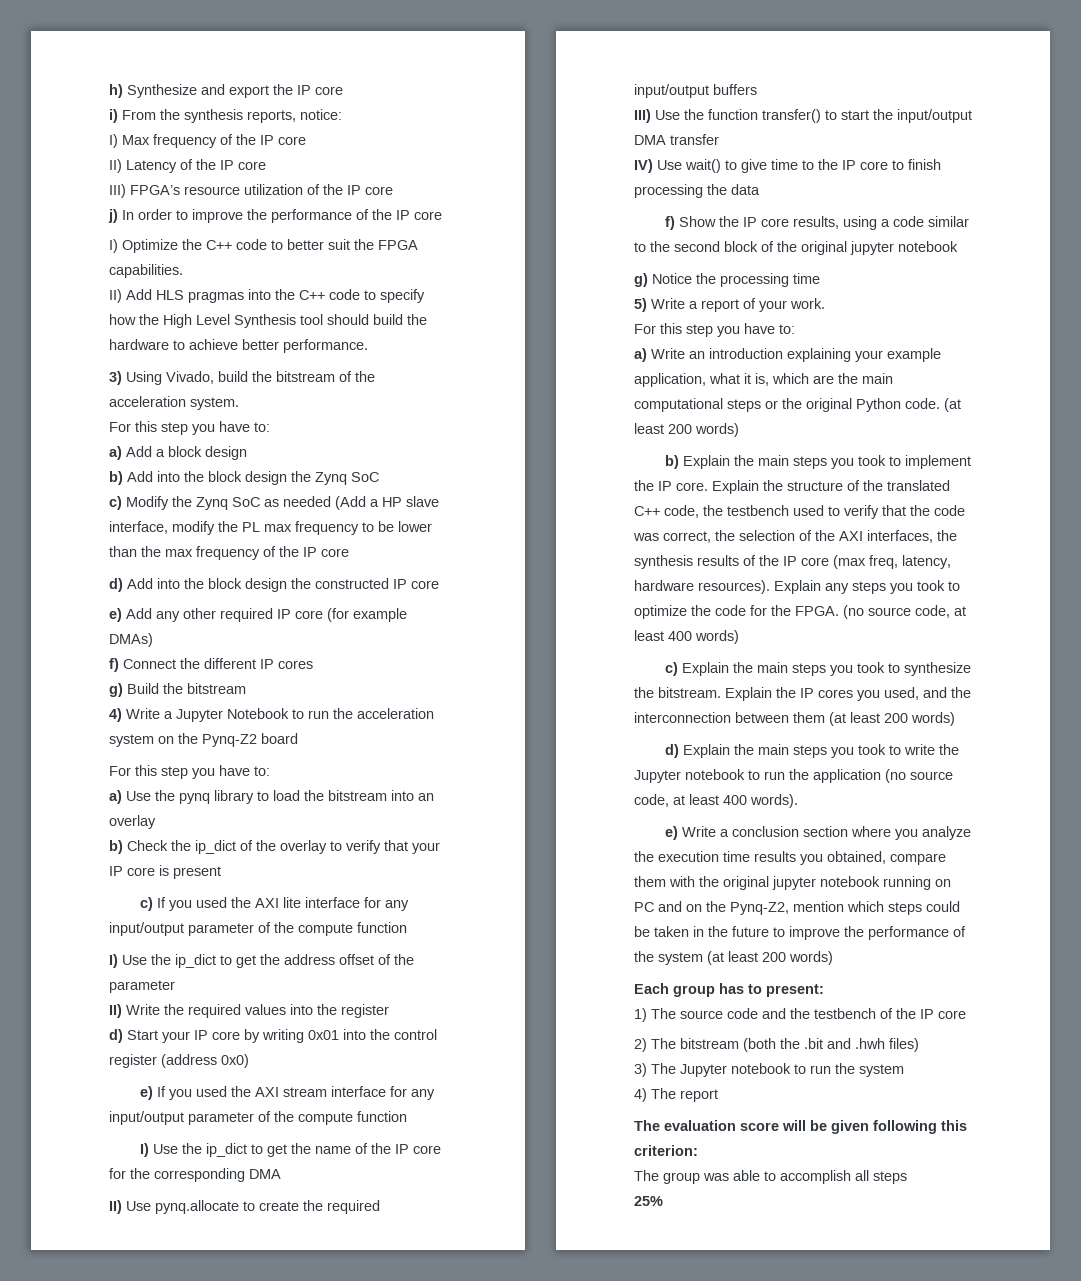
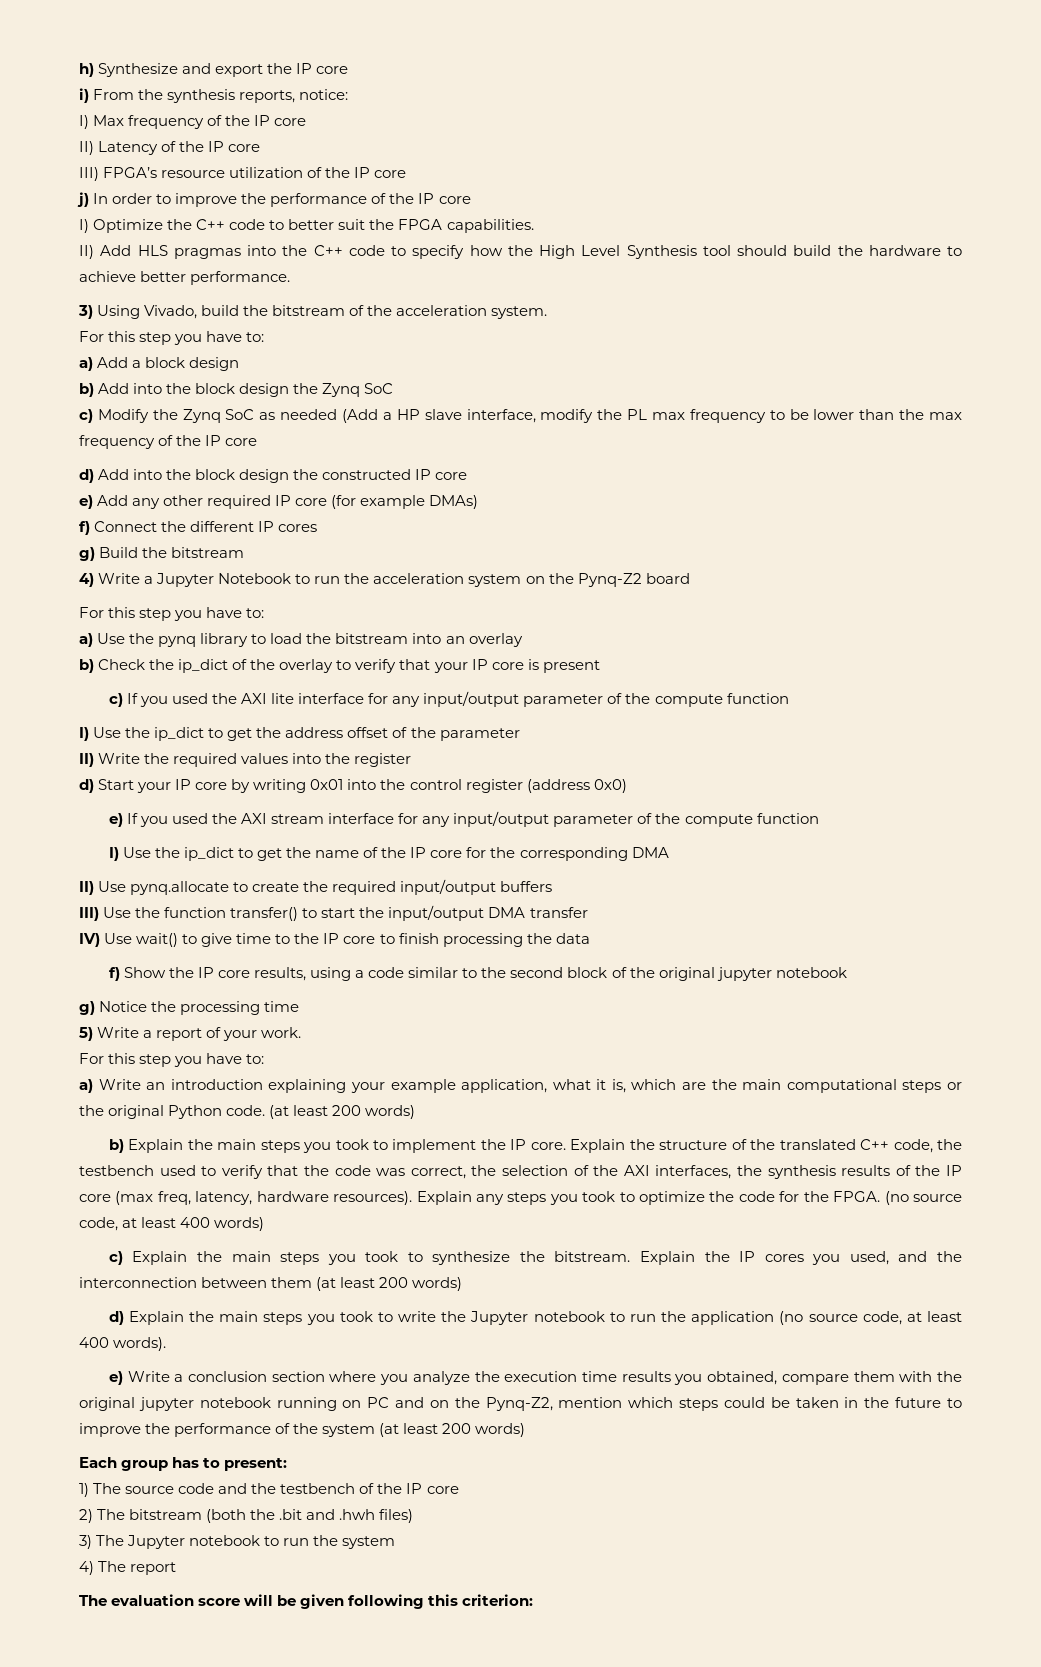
- The group was able to accomplish all steps
- 25%

